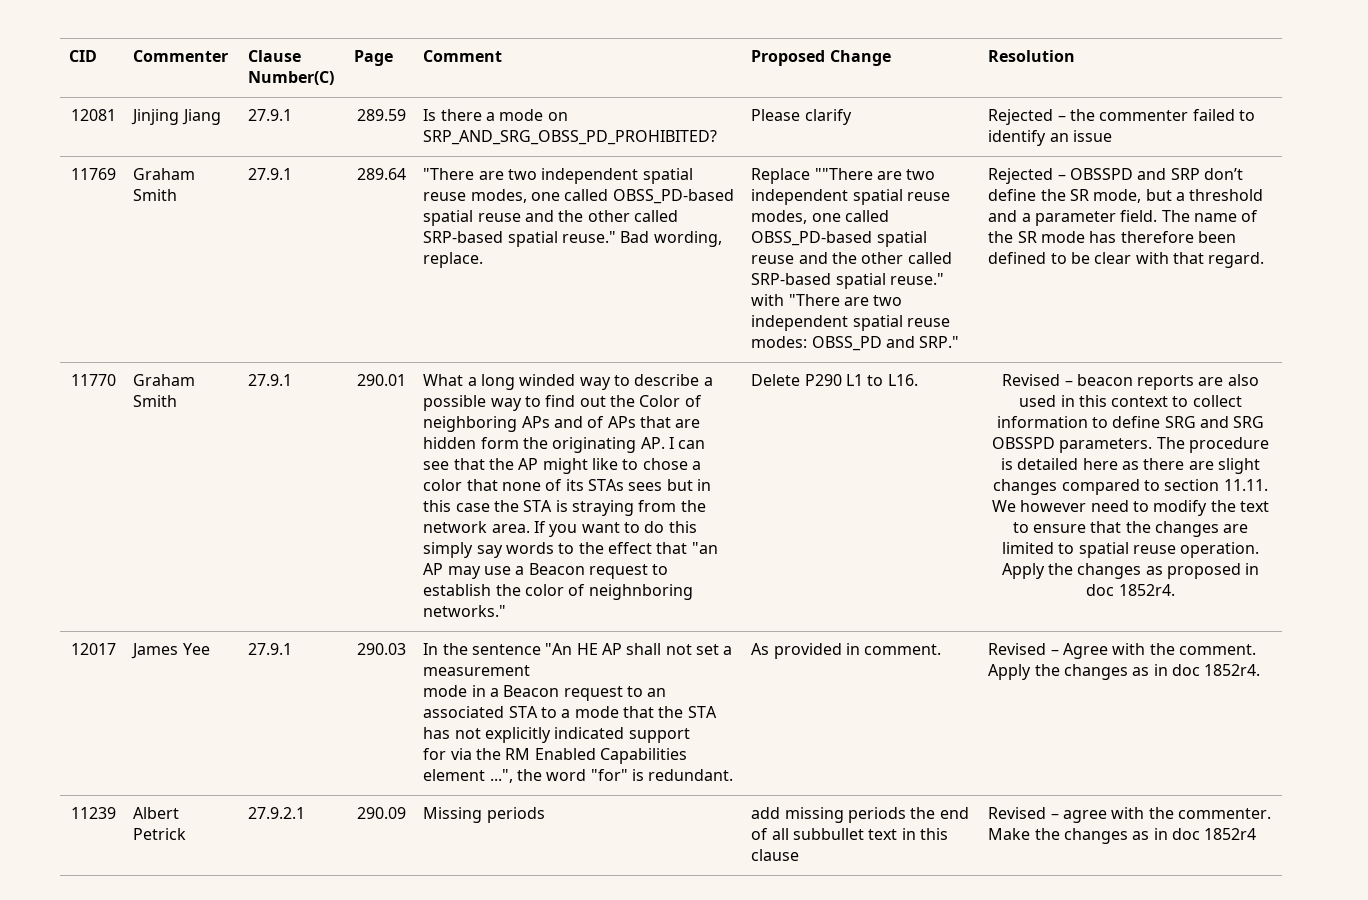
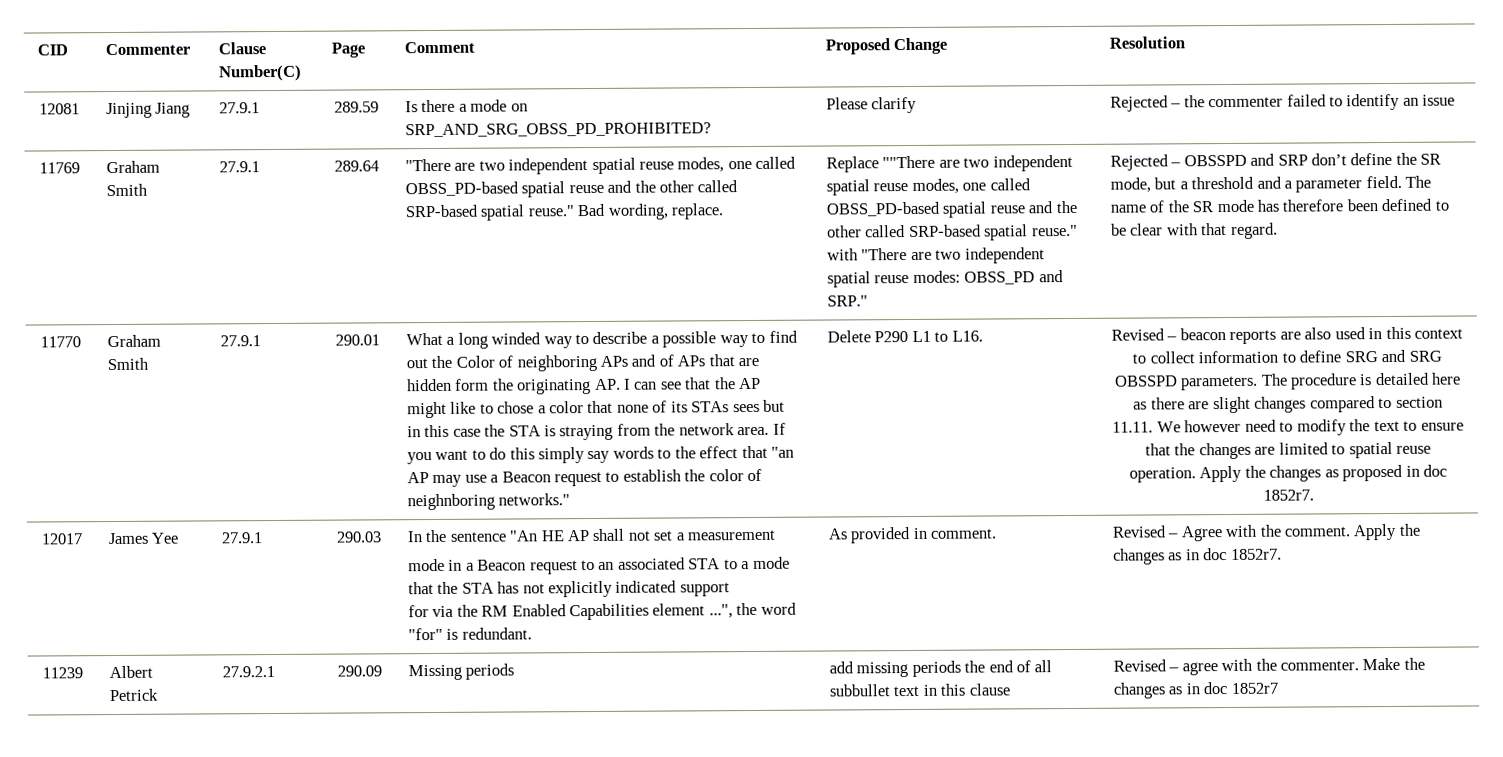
- Apply the changes as proposed in doc 1852r4.
+ Apply the changes as proposed in doc 1852r7.
- Apply the changes as in doc 1852r4.
+ Apply the changes as in doc 1852r7.
- 11239 | Albert Petrick | 27.9.2.1 | 290.09 | Missing periods | add missing periods the end of all subbullet text in this clause | Revised – agree with the commenter. Make the changes as in doc 1852r4
+ 11239 | Albert Petrick | 27.9.2.1 | 290.09 | Missing periods | add missing periods the end of all subbullet text in this clause | Revised – agree with the commenter. Make the changes as in doc 1852r7

